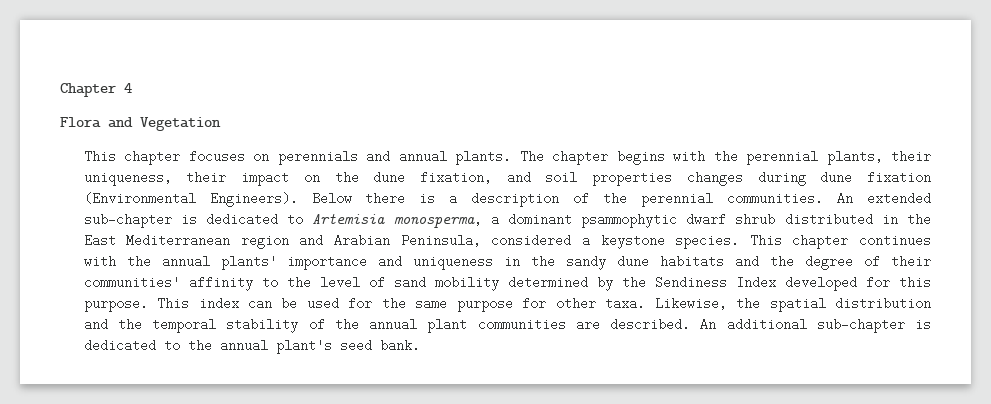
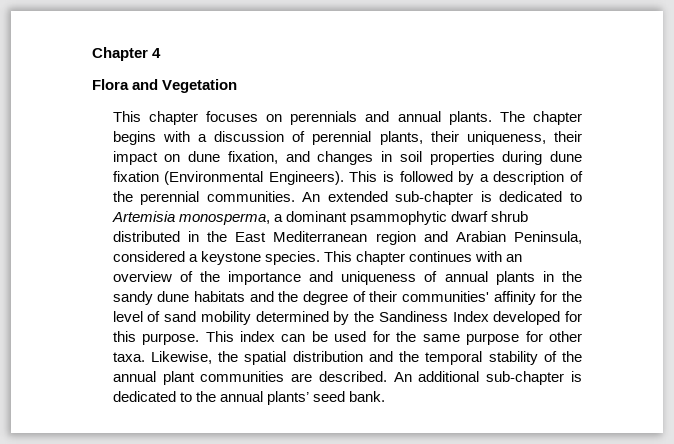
- The chapter begins with the perennial plants, their uniqueness, their impact on the dune fixation, and soil properties changes during dune fixation (Environmental Engineers).
+ The chapter begins with a discussion of perennial plants, their uniqueness, their impact on dune fixation, and changes in soil properties during dune fixation (Environmental Engineers).
- Below there is a description of the perennial communities.
+ This is followed by a description of the perennial communities.
- This chapter continues with the annual plants' importance and uniqueness in the sandy dune habitats and the degree of their communities' affinity to the level of sand mobility determined by the Sendiness Index developed for this purpose.
+ This chapter continues with an overview of the importance and uniqueness of annual plants in the sandy dune habitats and the degree of their communities' affinity for the level of sand mobility determined by the Sandiness Index developed for this purpose.
- An additional sub-chapter is dedicated to the annual plant's seed bank.
+ An additional sub-chapter is dedicated to the annual plants’ seed bank.

